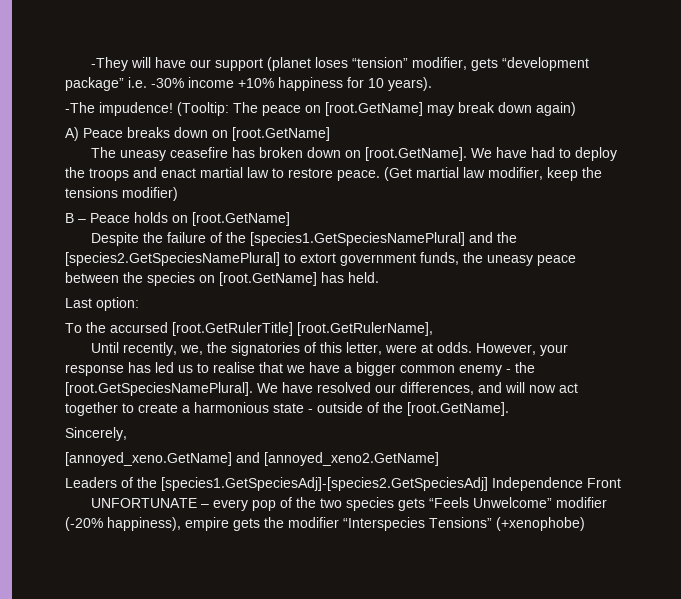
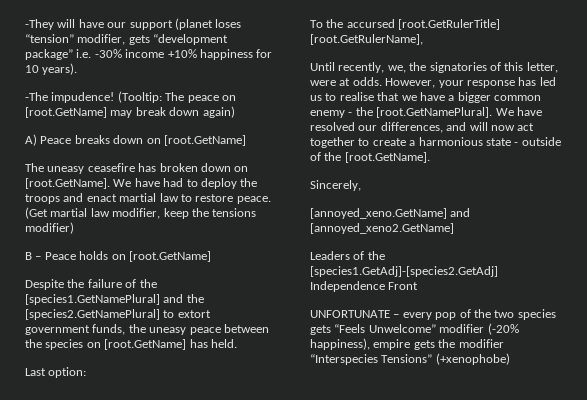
- Despite the failure of the [species1.GetSpeciesNamePlural] and the [species2.GetSpeciesNamePlural] to extort government funds, the uneasy peace between the species on [root.GetName] has held.
+ Despite the failure of the [species1.GetNamePlural] and the [species2.GetNamePlural] to extort government funds, the uneasy peace between the species on [root.GetName] has held.
- However, your response has led us to realise that we have a bigger common enemy - the [root.GetSpeciesNamePlural]. We have resolved our differences, and will now act together to create a harmonious state - outside of the [root.GetName].
+ However, your response has led us to realise that we have a bigger common enemy - the [root.GetNamePlural]. We have resolved our differences, and will now act together to create a harmonious state - outside of the [root.GetName].
- Leaders of the [species1.GetSpeciesAdj]-[species2.GetSpeciesAdj] Independence Front
+ Leaders of the [species1.GetAdj]-[species2.GetAdj] Independence Front

